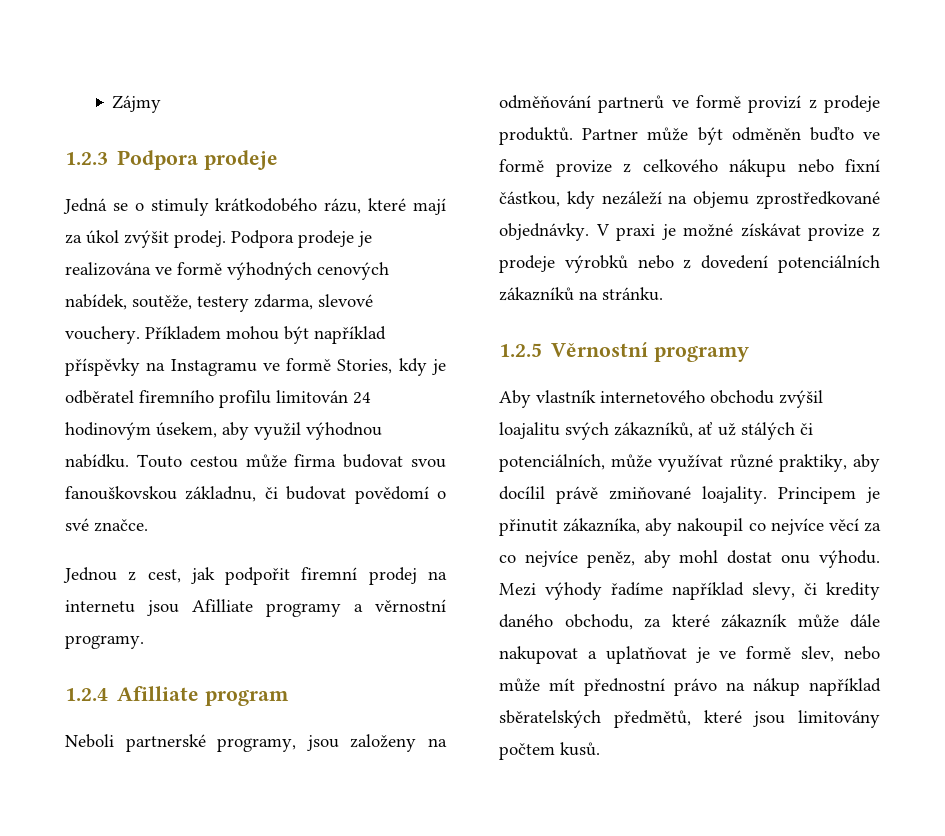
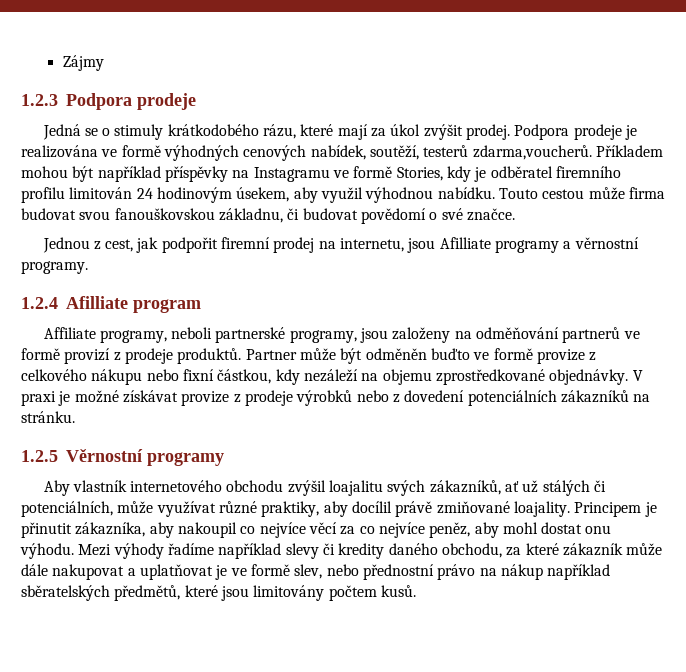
- Podpora prodeje je realizována ve formě výhodných cenových nabídek, soutěže, testery zdarma, slevové vouchery.
+ Podpora prodeje je realizována ve formě výhodných cenových nabídek, soutěží, testerů zdarma,voucherů.
- Jednou z cest, jak podpořit firemní prodej na internetu jsou Afilliate programy a věrnostní programy.
+ Jednou z cest, jak podpořit firemní prodej na internetu, jsou Afilliate programy a věrnostní programy.
- Neboli partnerské programy, jsou založeny na odměňování partnerů ve formě provizí z prodeje produktů.
+ Affiliate programy, neboli partnerské programy, jsou založeny na odměňování partnerů ve formě provizí z prodeje produktů.
- Mezi výhody řadíme například slevy, či kredity daného obchodu, za které zákazník může dále nakupovat a uplatňovat je ve formě slev, nebo může mít přednostní právo na nákup například sběratelských předmětů, které jsou limitovány počtem kusů.
+ Mezi výhody řadíme například slevy či kredity daného obchodu, za které zákazník může dále nakupovat a uplatňovat je ve formě slev, nebo přednostní právo na nákup například sběratelských předmětů, které jsou limitovány počtem kusů.

